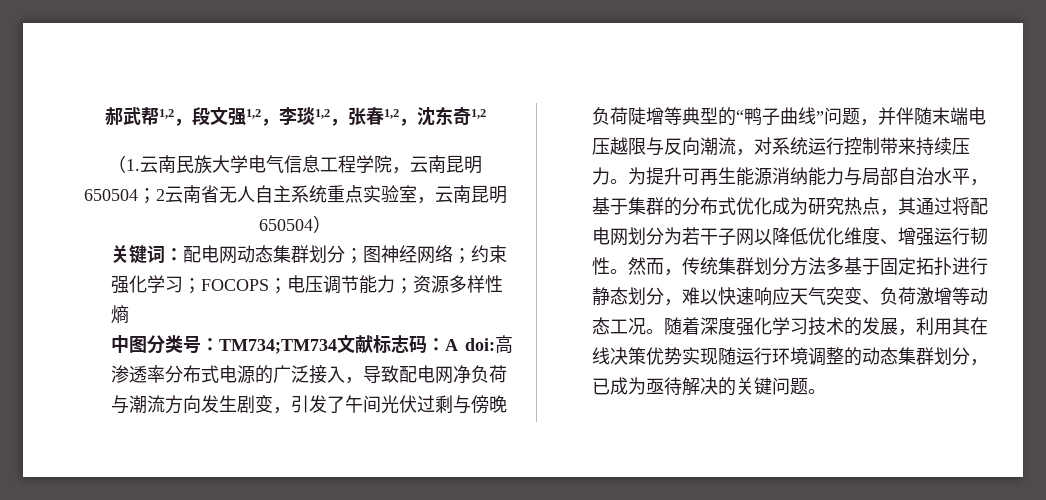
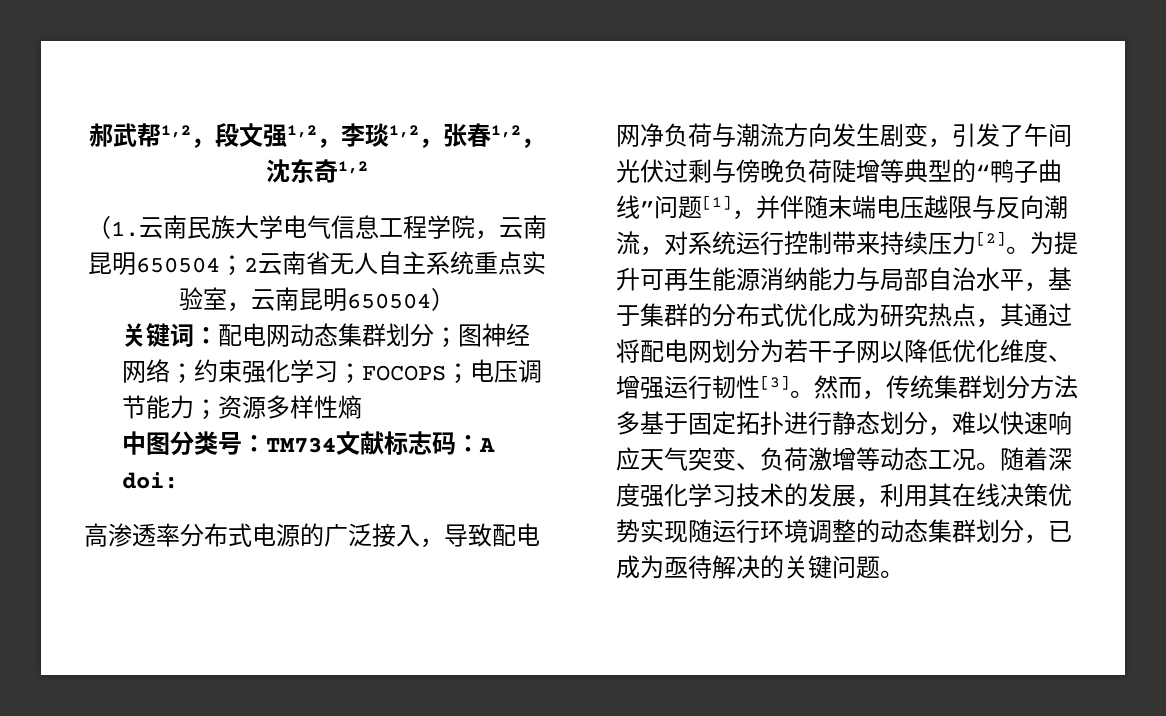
- 中图分类号：TM734;TM734文献标志码：A doi:高渗透率分布式电源的广泛接入，导致配电网净负荷与潮流方向发生剧变，引发了午间光伏过剩与傍晚负荷陡增等典型的“鸭子曲线”问题，并伴随末端电压越限与反向潮流，对系统运行控制带来持续压力。
+ 中图分类号：TM734文献标志码：A doi:
+ 高渗透率分布式电源的广泛接入，导致配电网净负荷与潮流方向发生剧变，引发了午间光伏过剩与傍晚负荷陡增等典型的“鸭子曲线”问题[1]，并伴随末端电压越限与反向潮流，对系统运行控制带来持续压力[2]。
- 为提升可再生能源消纳能力与局部自治水平，基于集群的分布式优化成为研究热点，其通过将配电网划分为若干子网以降低优化维度、增强运行韧性。
+ 为提升可再生能源消纳能力与局部自治水平，基于集群的分布式优化成为研究热点，其通过将配电网划分为若干子网以降低优化维度、增强运行韧性[3]。

